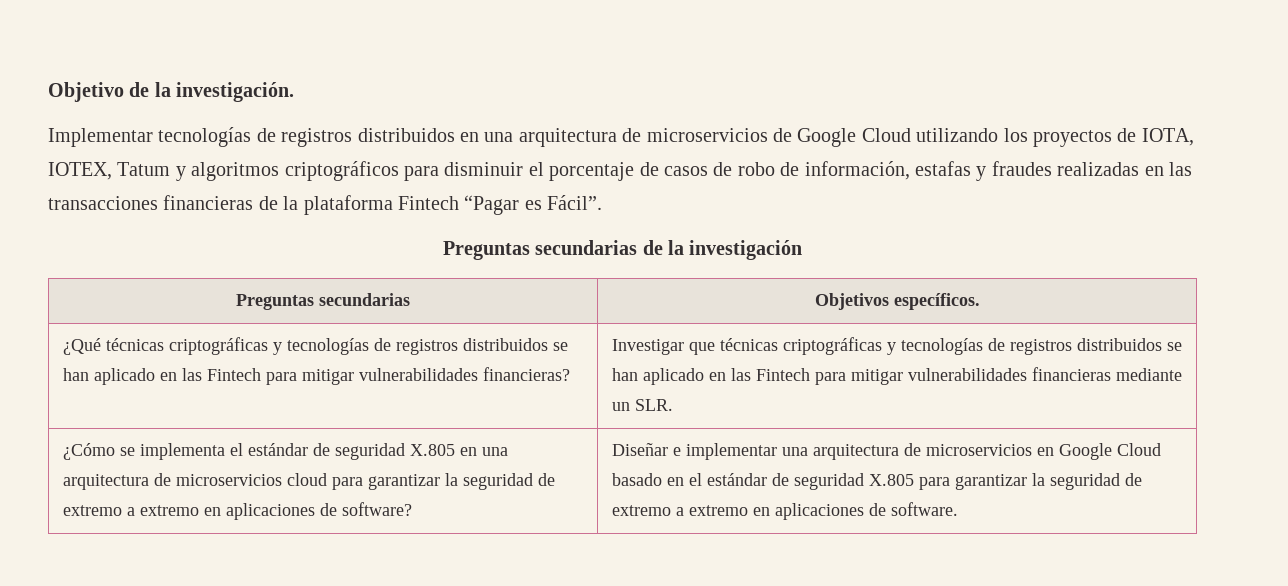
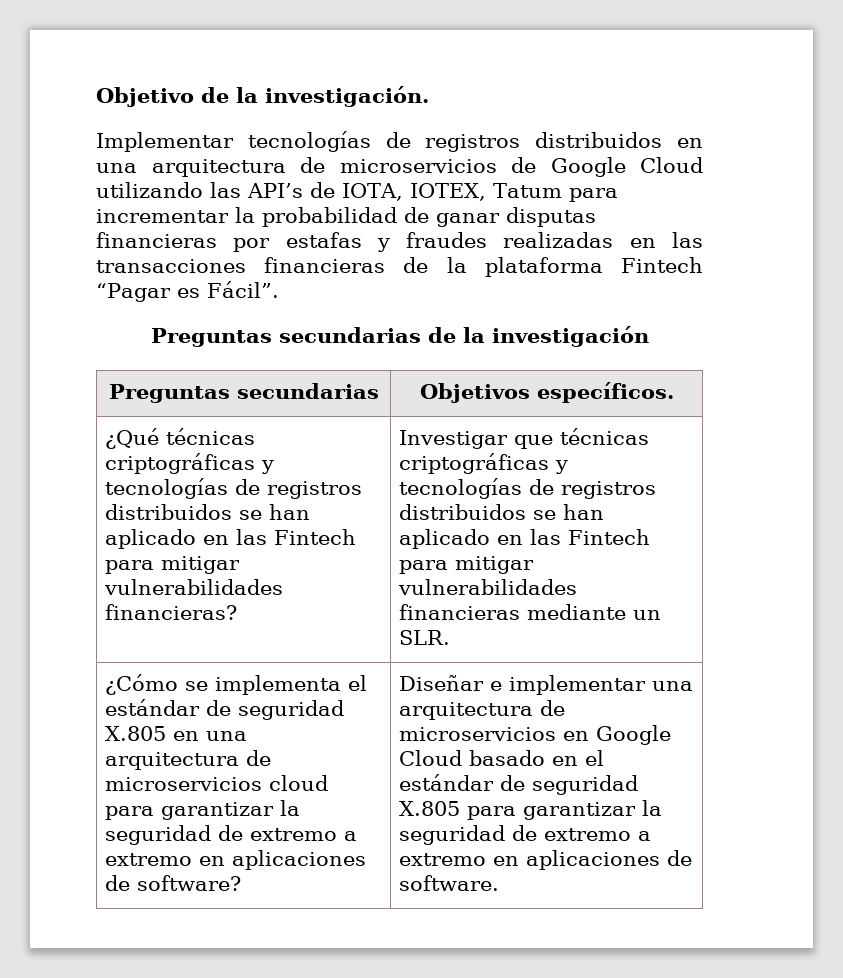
- Implementar tecnologías de registros distribuidos en una arquitectura de microservicios de Google Cloud utilizando los proyectos de IOTA, IOTEX, Tatum y algoritmos criptográficos para disminuir el porcentaje de casos de robo de información, estafas y fraudes realizadas en las transacciones financieras de la plataforma Fintech “Pagar es Fácil”.
+ Implementar tecnologías de registros distribuidos en una arquitectura de microservicios de Google Cloud utilizando las API’s de IOTA, IOTEX, Tatum para incrementar la probabilidad de ganar disputas financieras por estafas y fraudes realizadas en las transacciones financieras de la plataforma Fintech “Pagar es Fácil”.

